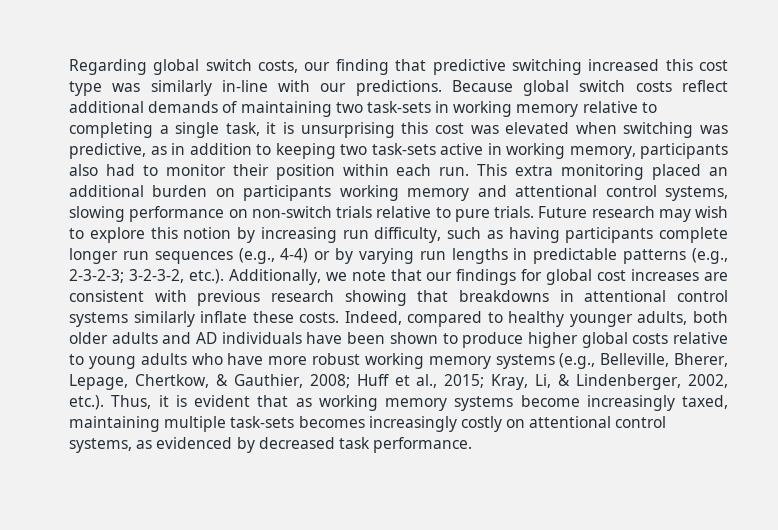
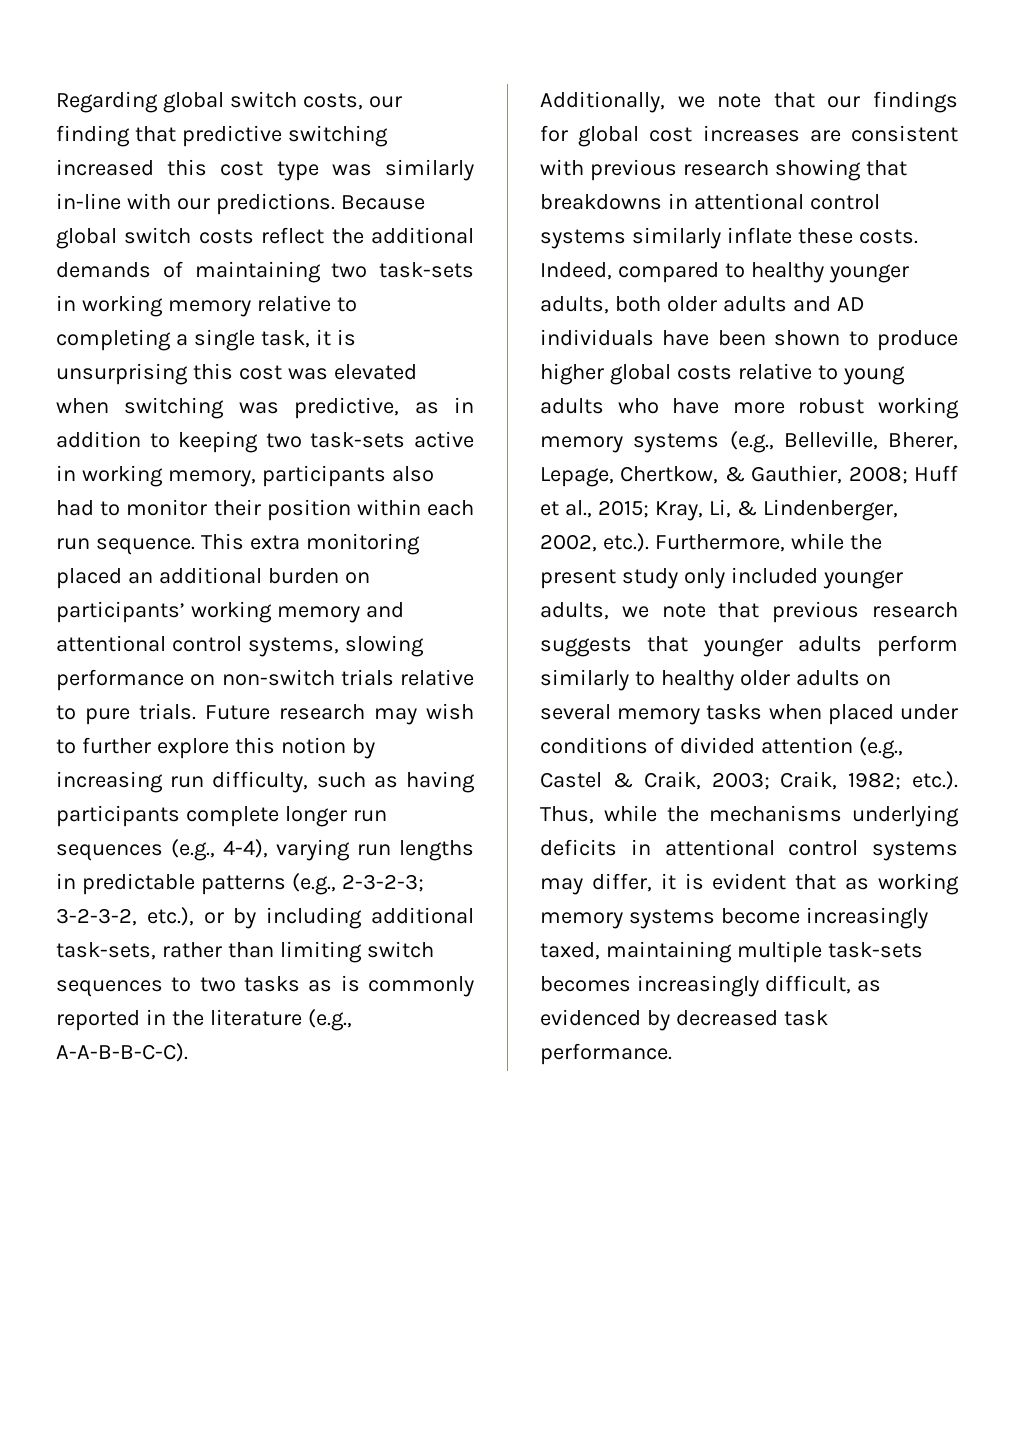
- Because global switch costs reflect additional demands of maintaining two task-sets in working memory relative to completing a single task, it is unsurprising this cost was elevated when switching was predictive, as in addition to keeping two task-sets active in working memory, participants also had to monitor their position within each run.
+ Because global switch costs reflect the additional demands of maintaining two task-sets in working memory relative to completing a single task, it is unsurprising this cost was elevated when switching was predictive, as in addition to keeping two task-sets active in working memory, participants also had to monitor their position within each run sequence.
- This extra monitoring placed an additional burden on participants working memory and attentional control systems, slowing performance on non-switch trials relative to pure trials.
+ This extra monitoring placed an additional burden on participants’ working memory and attentional control systems, slowing performance on non-switch trials relative to pure trials.
- Future research may wish to explore this notion by increasing run difficulty, such as having participants complete longer run sequences (e.g., 4-4) or by varying run lengths in predictable patterns (e.g., 2-3-2-3; 3-2-3-2, etc.). Additionally, we note that our findings for global cost increases are consistent with previous research showing that breakdowns in attentional control systems similarly inflate these costs.
+ Future research may wish to further explore this notion by increasing run difficulty, such as having participants complete longer run sequences (e.g., 4-4), varying run lengths in predictable patterns (e.g., 2-3-2-3; 3-2-3-2, etc.), or by including additional task-sets, rather than limiting switch sequences to two tasks as is commonly reported in the literature (e.g., A-A-B-B-C-C).
+ Additionally, we note that our findings for global cost increases are consistent with previous research showing that breakdowns in attentional control systems similarly inflate these costs.
- Kray, Li, & Lindenberger, 2002, etc.). Thus, it is evident that as working memory systems become increasingly taxed, maintaining multiple task-sets becomes increasingly costly on attentional control systems, as evidenced by decreased task performance.
+ Kray, Li, & Lindenberger, 2002, etc.). Furthermore, while the present study only included younger adults, we note that previous research suggests that younger adults perform similarly to healthy older adults on several memory tasks when placed under conditions of divided attention (e.g., Castel & Craik, 2003; Craik, 1982; etc.). Thus, while the mechanisms underlying deficits in attentional control systems may differ, it is evident that as working memory systems become increasingly taxed, maintaining multiple task-sets becomes increasingly difficult, as evidenced by decreased task performance.

